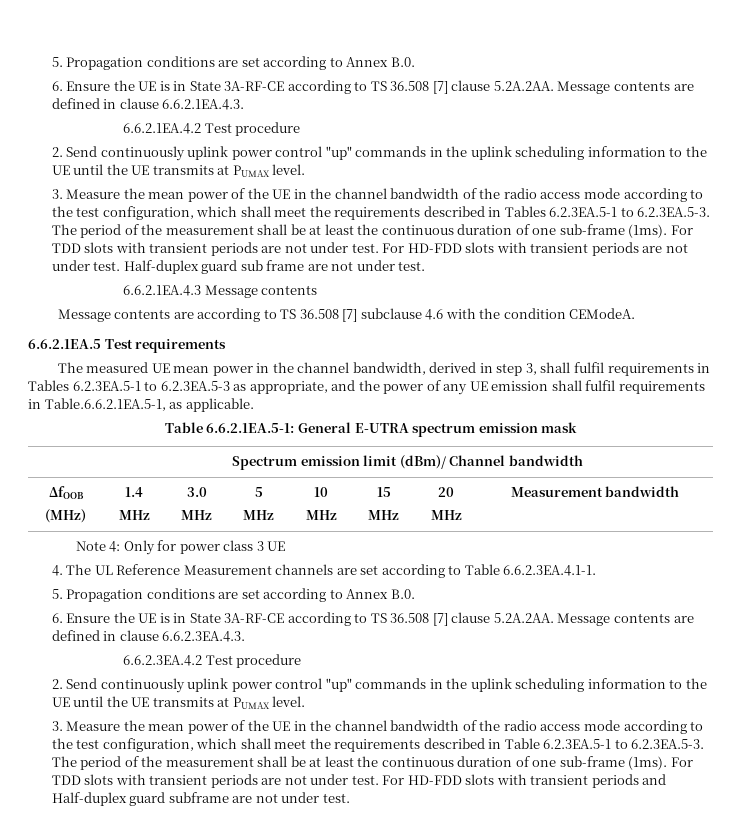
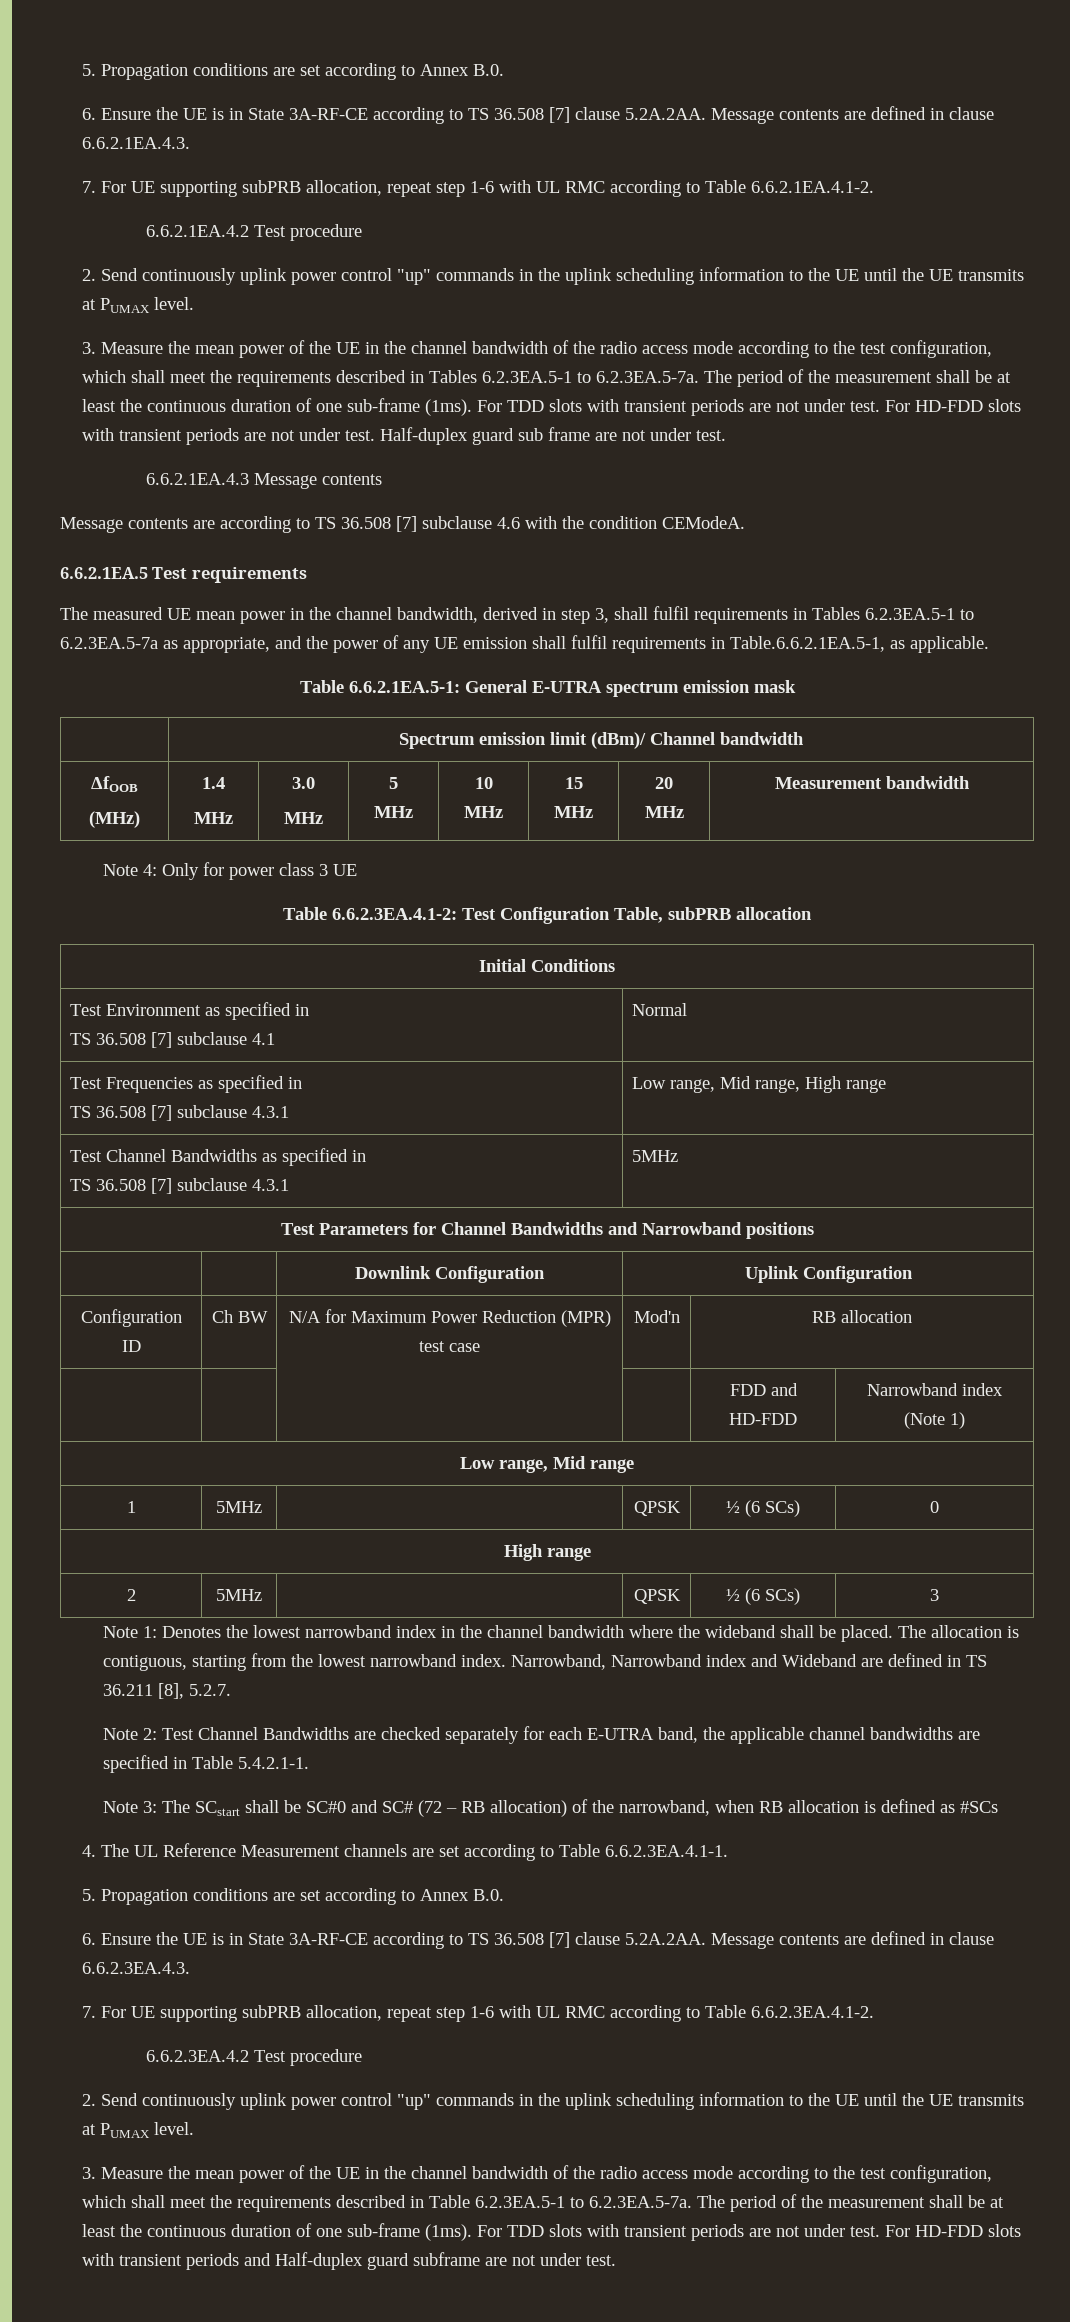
+ 7. For UE supporting subPRB allocation, repeat step 1-6 with UL RMC according to Table 6.6.2.1EA.4.1-2.
- 3. Measure the mean power of the UE in the channel bandwidth of the radio access mode according to the test configuration, which shall meet the requirements described in Tables 6.2.3EA.5-1 to 6.2.3EA.5-3. The period of the measurement shall be at least the continuous duration of one sub-frame (1ms).
+ 3. Measure the mean power of the UE in the channel bandwidth of the radio access mode according to the test configuration, which shall meet the requirements described in Tables 6.2.3EA.5-1 to 6.2.3EA.5-7a. The period of the measurement shall be at least the continuous duration of one sub-frame (1ms).
- The measured UE mean power in the channel bandwidth, derived in step 3, shall fulfil requirements in Tables 6.2.3EA.5-1 to 6.2.3EA.5-3 as appropriate, and the power of any UE emission shall fulfil requirements in Table.6.6.2.1EA.5-1, as applicable.
+ The measured UE mean power in the channel bandwidth, derived in step 3, shall fulfil requirements in Tables 6.2.3EA.5-1 to 6.2.3EA.5-7a as appropriate, and the power of any UE emission shall fulfil requirements in Table.6.6.2.1EA.5-1, as applicable.
+ Table 6.6.2.3EA.4.1-2: Test Configuration Table, subPRB allocation
+ Initial Conditions
+ Test Environment as specified in
+ TS 36.508 [7] subclause 4.1 | Normal
+ Test Frequencies as specified in
+ TS 36.508 [7] subclause 4.3.1 | Low range, Mid range, High range
+ Test Channel Bandwidths as specified in
+ TS 36.508 [7] subclause 4.3.1 | 5MHz
+ Test Parameters for Channel Bandwidths and Narrowband positions
+ | | Downlink Configuration | Uplink Configuration
+ Configuration ID | Ch BW | N/A for Maximum Power Reduction (MPR) test case | Mod'n | RB allocation
+ | | | | FDD and HD-FDD | Narrowband index (Note 1)
+ Low range, Mid range
+ 1 | 5MHz | | QPSK | ½ (6 SCs) | 0
+ High range
+ 2 | 5MHz | | QPSK | ½ (6 SCs) | 3
+ Note 1: Denotes the lowest narrowband index in the channel bandwidth where the wideband shall be placed. The allocation is contiguous, starting from the lowest narrowband index. Narrowband, Narrowband index and Wideband are defined in TS 36.211 [8], 5.2.7.
+ Note 2: Test Channel Bandwidths are checked separately for each E-UTRA band, the applicable channel bandwidths are specified in Table 5.4.2.1-1.
+ Note 3: The SCstart shall be SC#0 and SC# (72 – RB allocation) of the narrowband, when RB allocation is defined as #SCs
+ 7. For UE supporting subPRB allocation, repeat step 1-6 with UL RMC according to Table 6.6.2.3EA.4.1-2.
- 3. Measure the mean power of the UE in the channel bandwidth of the radio access mode according to the test configuration, which shall meet the requirements described in Table 6.2.3EA.5-1 to 6.2.3EA.5-3. The period of the measurement shall be at least the continuous duration of one sub-frame (1ms).
+ 3. Measure the mean power of the UE in the channel bandwidth of the radio access mode according to the test configuration, which shall meet the requirements described in Table 6.2.3EA.5-1 to 6.2.3EA.5-7a. The period of the measurement shall be at least the continuous duration of one sub-frame (1ms).

